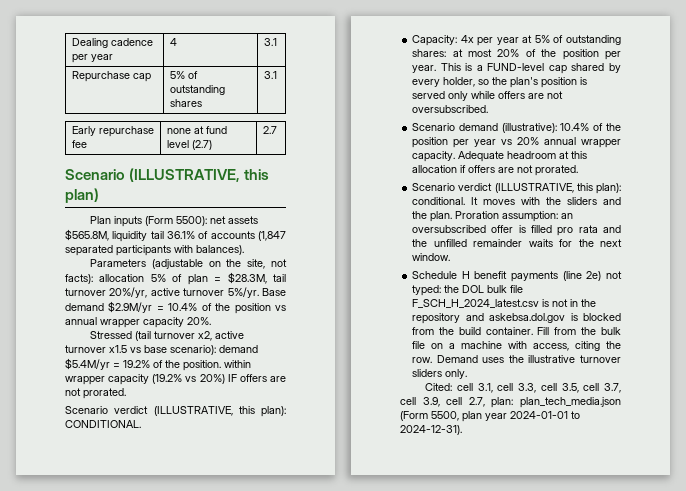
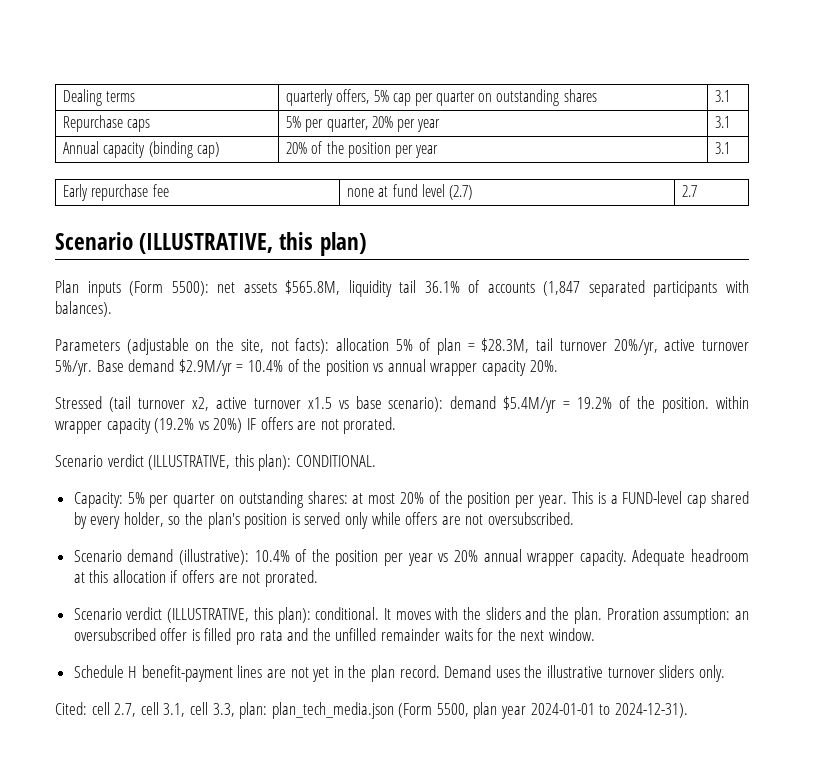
- Dealing cadence per year | 4 | 3.1
+ Dealing terms | quarterly offers, 5% cap per quarter on outstanding shares | 3.1
- Repurchase cap | 5% of outstanding shares | 3.1
+ Repurchase caps | 5% per quarter, 20% per year | 3.1
+ Annual capacity (binding cap) | 20% of the position per year | 3.1
- Capacity: 4x per year at 5% of outstanding shares: at most 20% of the position per year.
+ Capacity: 5% per quarter on outstanding shares: at most 20% of the position per year.
- Schedule H benefit payments (line 2e) not typed: the DOL bulk file F_SCH_H_2024_latest.csv is not in the repository and askebsa.dol.gov is blocked from the build container. Fill from the bulk file on a machine with access, citing the row.
+ Schedule H benefit-payment lines are not yet in the plan record.
- Cited: cell 3.1, cell 3.3, cell 3.5, cell 3.7, cell 3.9, cell 2.7, plan: plan_tech_media.json (Form 5500, plan year 2024-01-01 to 2024-12-31).
+ Cited: cell 2.7, cell 3.1, cell 3.3, plan: plan_tech_media.json (Form 5500, plan year 2024-01-01 to 2024-12-31).

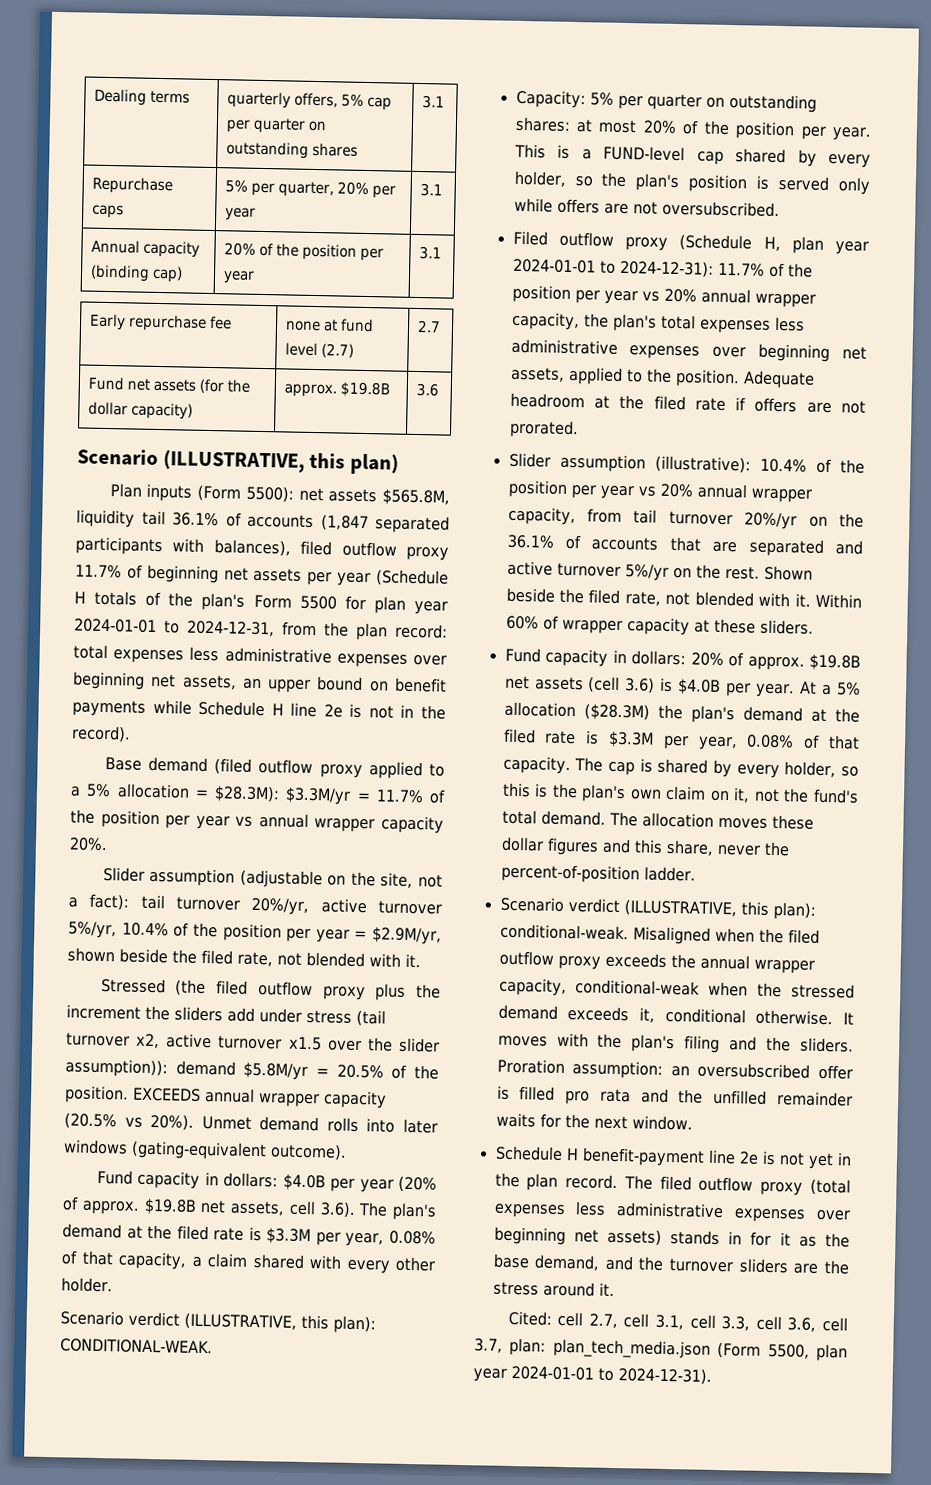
+ Fund net assets (for the dollar capacity) | approx. $19.8B | 3.6
- Plan inputs (Form 5500): net assets $565.8M, liquidity tail 36.1% of accounts (1,847 separated participants with balances).
- Parameters (adjustable on the site, not facts): allocation 5% of plan = $28.3M, tail turnover 20%/yr, active turnover 5%/yr. Base demand $2.9M/yr = 10.4% of the position vs annual wrapper capacity 20%.
+ Plan inputs (Form 5500): net assets $565.8M, liquidity tail 36.1% of accounts (1,847 separated participants with balances), filed outflow proxy 11.7% of beginning net assets per year (Schedule H totals of the plan's Form 5500 for plan year 2024-01-01 to 2024-12-31, from the plan record: total expenses less administrative expenses over beginning net assets, an upper bound on benefit payments while Schedule H line 2e is not in the record).
+ Base demand (filed outflow proxy applied to a 5% allocation = $28.3M): $3.3M/yr = 11.7% of the position per year vs annual wrapper capacity 20%.
- Stressed (tail turnover x2, active turnover x1.5 vs base scenario): demand $5.4M/yr = 19.2% of the position. within wrapper capacity (19.2% vs 20%) IF offers are not prorated.
- Scenario verdict (ILLUSTRATIVE, this plan): CONDITIONAL.
+ Slider assumption (adjustable on the site, not a fact): tail turnover 20%/yr, active turnover 5%/yr, 10.4% of the position per year = $2.9M/yr, shown beside the filed rate, not blended with it.
+ Stressed (the filed outflow proxy plus the increment the sliders add under stress (tail turnover x2, active turnover x1.5 over the slider assumption)): demand $5.8M/yr = 20.5% of the position. EXCEEDS annual wrapper capacity (20.5% vs 20%). Unmet demand rolls into later windows (gating-equivalent outcome).
+ Fund capacity in dollars: $4.0B per year (20% of approx. $19.8B net assets, cell 3.6). The plan's demand at the filed rate is $3.3M per year, 0.08% of that capacity, a claim shared with every other holder.
+ Scenario verdict (ILLUSTRATIVE, this plan): CONDITIONAL-WEAK.
- Scenario demand (illustrative): 10.4% of the position per year vs 20% annual wrapper capacity. Adequate headroom at this allocation if offers are not prorated.
- Scenario verdict (ILLUSTRATIVE, this plan): conditional.
+ Filed outflow proxy (Schedule H, plan year 2024-01-01 to 2024-12-31): 11.7% of the position per year vs 20% annual wrapper capacity, the plan's total expenses less administrative expenses over beginning net assets, applied to the position. Adequate headroom at the filed rate if offers are not prorated.
+ Slider assumption (illustrative): 10.4% of the position per year vs 20% annual wrapper capacity, from tail turnover 20%/yr on the 36.1% of accounts that are separated and active turnover 5%/yr on the rest. Shown beside the filed rate, not blended with it. Within 60% of wrapper capacity at these sliders.
+ Fund capacity in dollars: 20% of approx. $19.8B net assets (cell 3.6) is $4.0B per year. At a 5% allocation ($28.3M) the plan's demand at the filed rate is $3.3M per year, 0.08% of that capacity. The cap is shared by every holder, so this is the plan's own claim on it, not the fund's total demand. The allocation moves these dollar figures and this share, never the percent-of-position ladder.
+ Scenario verdict (ILLUSTRATIVE, this plan): conditional-weak. Misaligned when the filed outflow proxy exceeds the annual wrapper capacity, conditional-weak when the stressed demand exceeds it, conditional otherwise.
- It moves with the sliders and the plan.
+ It moves with the plan's filing and the sliders.
- Schedule H benefit-payment lines are not yet in the plan record.
+ Schedule H benefit-payment line 2e is not yet in the plan record.
- Demand uses the illustrative turnover sliders only.
+ The filed outflow proxy (total expenses less administrative expenses over beginning net assets) stands in for it as the base demand, and the turnover sliders are the stress around it.
- Cited: cell 2.7, cell 3.1, cell 3.3, plan: plan_tech_media.json (Form 5500, plan year 2024-01-01 to 2024-12-31).
+ Cited: cell 2.7, cell 3.1, cell 3.3, cell 3.6, cell 3.7, plan: plan_tech_media.json (Form 5500, plan year 2024-01-01 to 2024-12-31).

